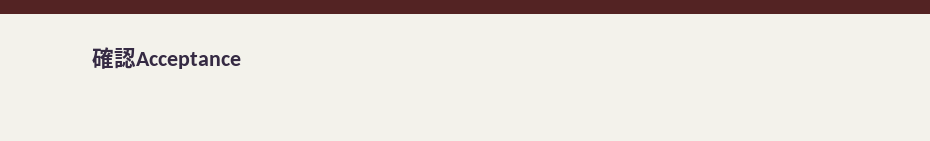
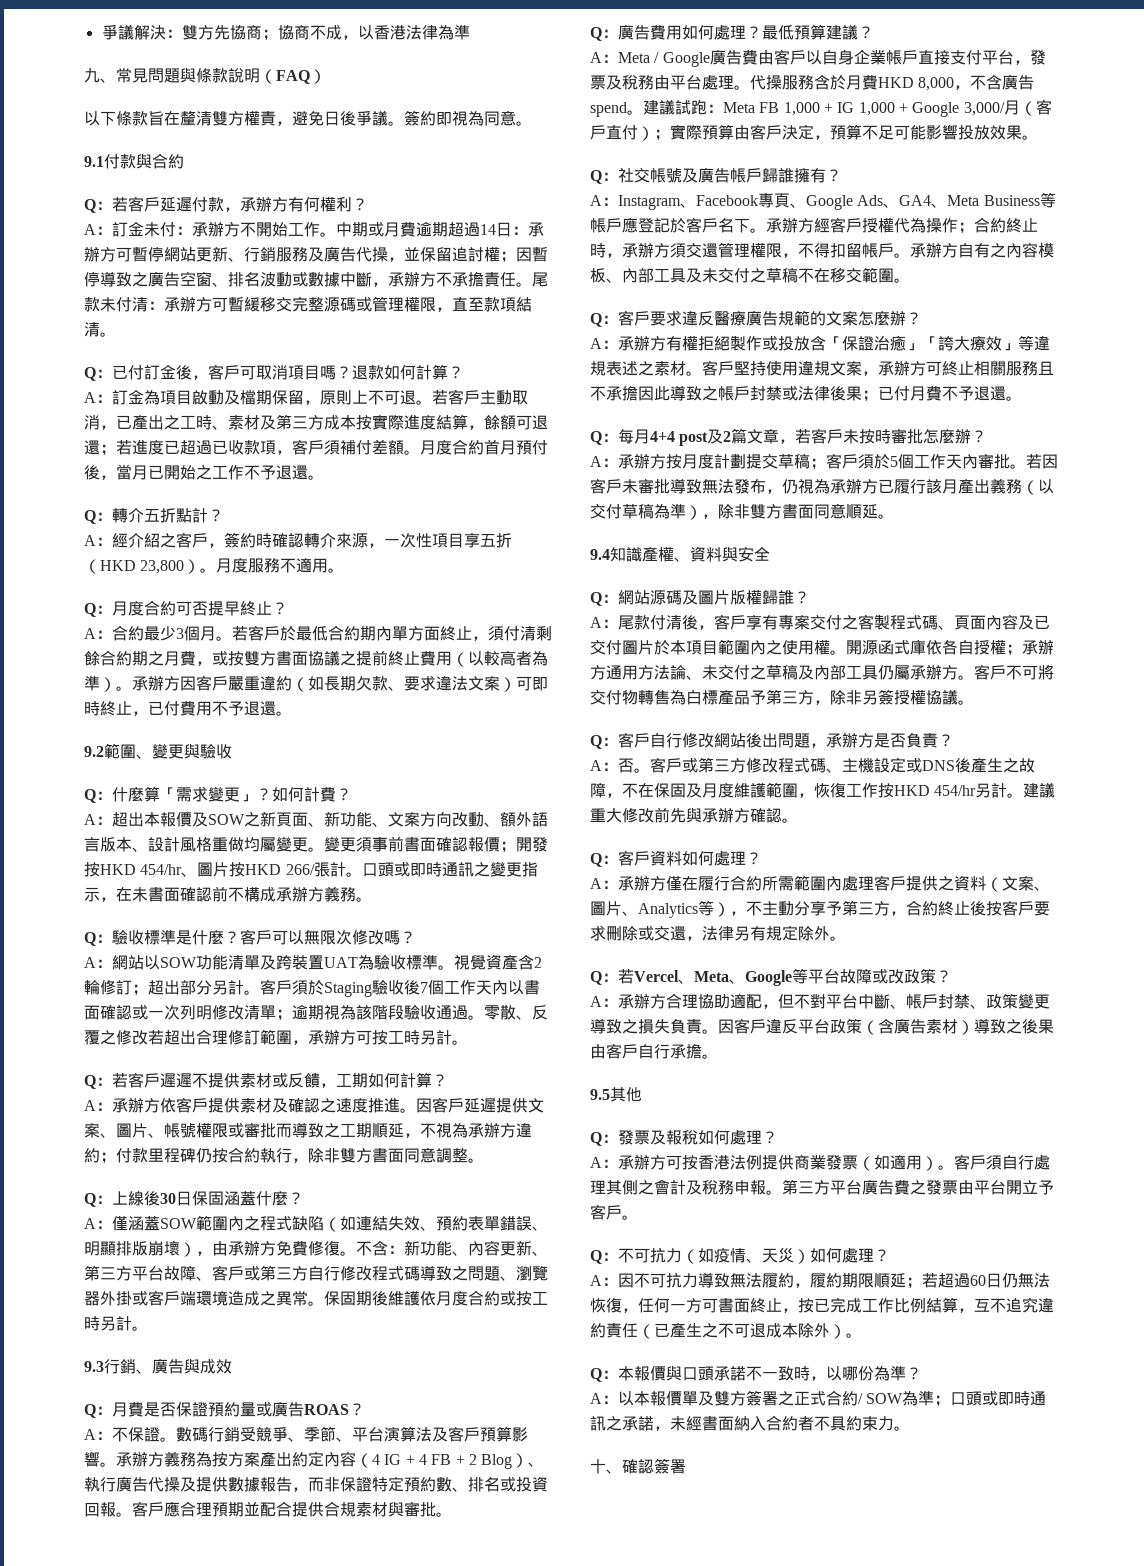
- 確認Acceptance
+ 爭議解決：雙方先協商；協商不成，以香港法律為準
+ 九、常見問題與條款說明（FAQ）
+ 以下條款旨在釐清雙方權責，避免日後爭議。簽約即視為同意。
+ 9.1付款與合約
+ Q：若客戶延遲付款，承辦方有何權利？
+ A：訂金未付：承辦方不開始工作。中期或月費逾期超過14日：承辦方可暫停網站更新、行銷服務及廣告代操，並保留追討權；因暫停導致之廣告空窗、排名波動或數據中斷，承辦方不承擔責任。尾款未付清：承辦方可暫緩移交完整源碼或管理權限，直至款項結清。
+ Q：已付訂金後，客戶可取消項目嗎？退款如何計算？
+ A：訂金為項目啟動及檔期保留，原則上不可退。若客戶主動取消，已產出之工時、素材及第三方成本按實際進度結算，餘額可退還；若進度已超過已收款項，客戶須補付差額。月度合約首月預付後，當月已開始之工作不予退還。
+ Q：轉介五折點計？
+ A：經介紹之客戶，簽約時確認轉介來源，一次性項目享五折（HKD 23,800）。月度服務不適用。
+ Q：月度合約可否提早終止？
+ A：合約最少3個月。若客戶於最低合約期內單方面終止，須付清剩餘合約期之月費，或按雙方書面協議之提前終止費用（以較高者為準）。承辦方因客戶嚴重違約（如長期欠款、要求違法文案）可即時終止，已付費用不予退還。
+ 9.2範圍、變更與驗收
+ Q：什麼算「需求變更」？如何計費？
+ A：超出本報價及SOW之新頁面、新功能、文案方向改動、額外語言版本、設計風格重做均屬變更。變更須事前書面確認報價；開發按HKD 454/hr、圖片按HKD 266/張計。口頭或即時通訊之變更指示，在未書面確認前不構成承辦方義務。
+ Q：驗收標準是什麼？客戶可以無限次修改嗎？
+ A：網站以SOW功能清單及跨裝置UAT為驗收標準。視覺資產含2輪修訂；超出部分另計。客戶須於Staging驗收後7個工作天內以書面確認或一次列明修改清單；逾期視為該階段驗收通過。零散、反覆之修改若超出合理修訂範圍，承辦方可按工時另計。
+ Q：若客戶遲遲不提供素材或反饋，工期如何計算？
+ A：承辦方依客戶提供素材及確認之速度推進。因客戶延遲提供文案、圖片、帳號權限或審批而導致之工期順延，不視為承辦方違約；付款里程碑仍按合約執行，除非雙方書面同意調整。
+ Q：上線後30日保固涵蓋什麼？
+ A：僅涵蓋SOW範圍內之程式缺陷（如連結失效、預約表單錯誤、明顯排版崩壞），由承辦方免費修復。不含：新功能、內容更新、第三方平台故障、客戶或第三方自行修改程式碼導致之問題、瀏覽器外掛或客戶端環境造成之異常。保固期後維護依月度合約或按工時另計。
+ 9.3行銷、廣告與成效
+ Q：月費是否保證預約量或廣告ROAS？
+ A：不保證。數碼行銷受競爭、季節、平台演算法及客戶預算影響。承辦方義務為按方案產出約定內容（4 IG + 4 FB + 2 Blog）、執行廣告代操及提供數據報告，而非保證特定預約數、排名或投資回報。客戶應合理預期並配合提供合規素材與審批。
+ Q：廣告費用如何處理？最低預算建議？
+ A：Meta / Google廣告費由客戶以自身企業帳戶直接支付平台，發票及稅務由平台處理。代操服務含於月費HKD 8,000，不含廣告spend。建議試跑：Meta FB 1,000 + IG 1,000 + Google 3,000/月（客戶直付）；實際預算由客戶決定，預算不足可能影響投放效果。
+ Q：社交帳號及廣告帳戶歸誰擁有？
+ A：Instagram、Facebook專頁、Google Ads、GA4、Meta Business等帳戶應登記於客戶名下。承辦方經客戶授權代為操作；合約終止時，承辦方須交還管理權限，不得扣留帳戶。承辦方自有之內容模板、內部工具及未交付之草稿不在移交範圍。
+ Q：客戶要求違反醫療廣告規範的文案怎麼辦？
+ A：承辦方有權拒絕製作或投放含「保證治癒」「誇大療效」等違規表述之素材。客戶堅持使用違規文案，承辦方可終止相關服務且不承擔因此導致之帳戶封禁或法律後果；已付月費不予退還。
+ Q：每月4+4 post及2篇文章，若客戶未按時審批怎麼辦？
+ A：承辦方按月度計劃提交草稿；客戶須於5個工作天內審批。若因客戶未審批導致無法發布，仍視為承辦方已履行該月產出義務（以交付草稿為準），除非雙方書面同意順延。
+ 9.4知識產權、資料與安全
+ Q：網站源碼及圖片版權歸誰？
+ A：尾款付清後，客戶享有專案交付之客製程式碼、頁面內容及已交付圖片於本項目範圍內之使用權。開源函式庫依各自授權；承辦方通用方法論、未交付之草稿及內部工具仍屬承辦方。客戶不可將交付物轉售為白標產品予第三方，除非另簽授權協議。
+ Q：客戶自行修改網站後出問題，承辦方是否負責？
+ A：否。客戶或第三方修改程式碼、主機設定或DNS後產生之故障，不在保固及月度維護範圍，恢復工作按HKD 454/hr另計。建議重大修改前先與承辦方確認。
+ Q：客戶資料如何處理？
+ A：承辦方僅在履行合約所需範圍內處理客戶提供之資料（文案、圖片、Analytics等），不主動分享予第三方，合約終止後按客戶要求刪除或交還，法律另有規定除外。
+ Q：若Vercel、Meta、Google等平台故障或改政策？
+ A：承辦方合理協助適配，但不對平台中斷、帳戶封禁、政策變更導致之損失負責。因客戶違反平台政策（含廣告素材）導致之後果由客戶自行承擔。
+ 9.5其他
+ Q：發票及報稅如何處理？
+ A：承辦方可按香港法例提供商業發票（如適用）。客戶須自行處理其側之會計及稅務申報。第三方平台廣告費之發票由平台開立予客戶。
+ Q：不可抗力（如疫情、天災）如何處理？
+ A：因不可抗力導致無法履約，履約期限順延；若超過60日仍無法恢復，任何一方可書面終止，按已完成工作比例結算，互不追究違約責任（已產生之不可退成本除外）。
+ Q：本報價與口頭承諾不一致時，以哪份為準？
+ A：以本報價單及雙方簽署之正式合約/ SOW為準；口頭或即時通訊之承諾，未經書面納入合約者不具約束力。
+ 十、確認簽署

